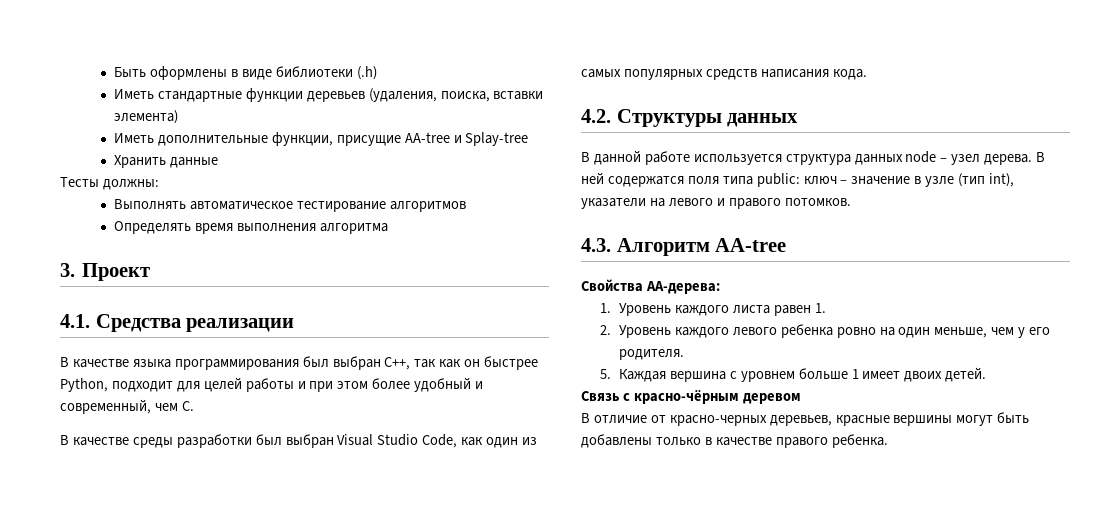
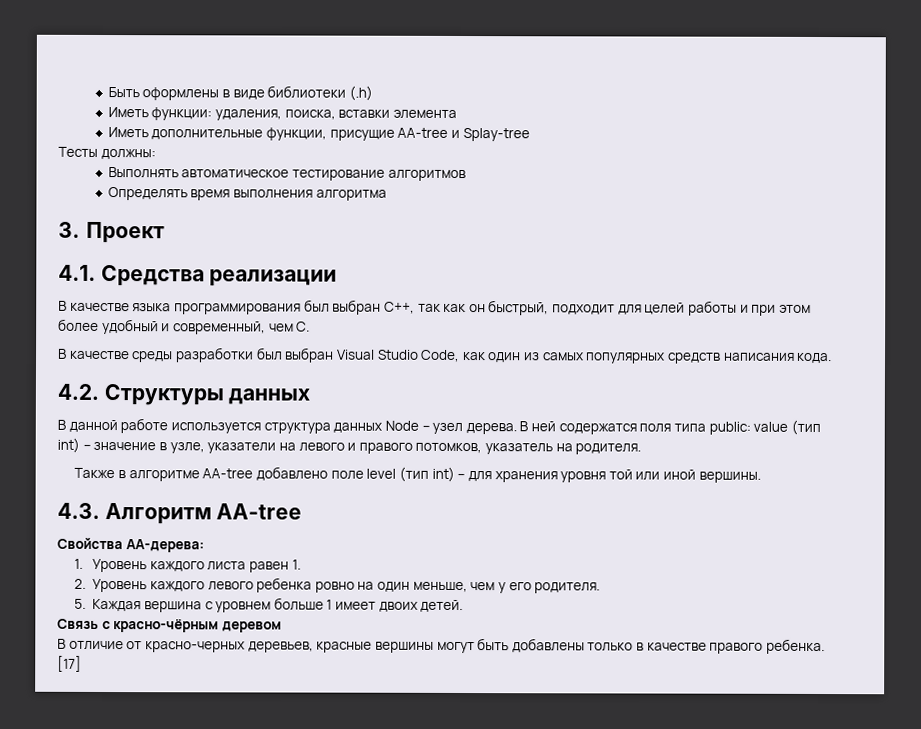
- Иметь стандартные функции деревьев (удаления, поиска, вставки элемента)
+ Иметь функции: удаления, поиска, вставки элемента
- Хранить данные
- В качестве языка программирования был выбран С++, так как он быстрее Python, подходит для целей работы и при этом более удобный и современный, чем С.
+ В качестве языка программирования был выбран С++, так как он быстрый, подходит для целей работы и при этом более удобный и современный, чем С.
- В данной работе используется структура данных node – узел дерева.
+ В данной работе используется структура данных Node – узел дерева.
- В ней содержатся поля типа public: ключ – значение в узле (тип int), указатели на левого и правого потомков.
+ В ней содержатся поля типа public: value (тип int) – значение в узле, указатели на левого и правого потомков, указатель на родителя.
+ Также в алгоритме AA-tree добавлено поле level (тип int) – для хранения уровня той или иной вершины.
+ [17]

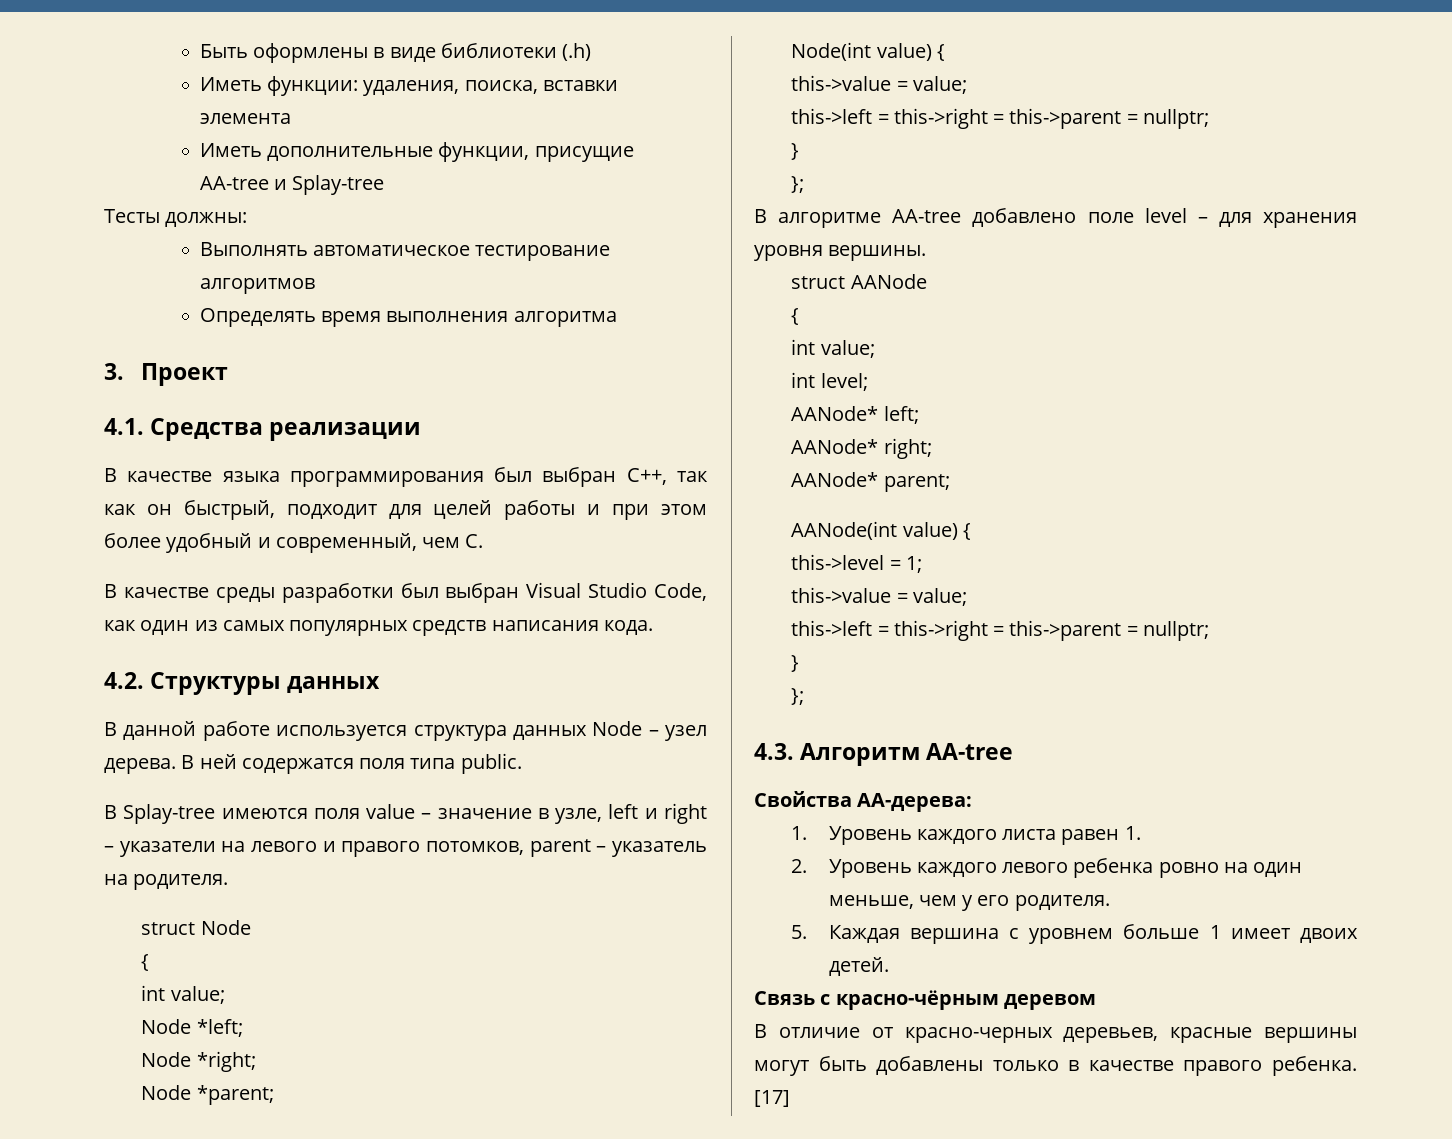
- В ней содержатся поля типа public: value (тип int) – значение в узле, указатели на левого и правого потомков, указатель на родителя.
+ В ней содержатся поля типа public.
+ В Splay-tree имеются поля value – значение в узле, left и right – указатели на левого и правого потомков, parent – указатель на родителя.
- Также в алгоритме AA-tree добавлено поле level (тип int) – для хранения уровня той или иной вершины.
+ struct Node
+ {
+ int value;
+ Node *left;
+ Node *right;
+ Node *parent;
+ Node(int value) {
+ this->value = value;
+ this->left = this->right = this->parent = nullptr;
+ }
+ };
+ В алгоритме AA-tree добавлено поле level – для хранения уровня вершины.
+ struct AANode
+ {
+ int value;
+ int level;
+ AANode* left;
+ AANode* right;
+ AANode* parent;
+ AANode(int value) {
+ this->level = 1;
+ this->value = value;
+ this->left = this->right = this->parent = nullptr;
+ }
+ };

